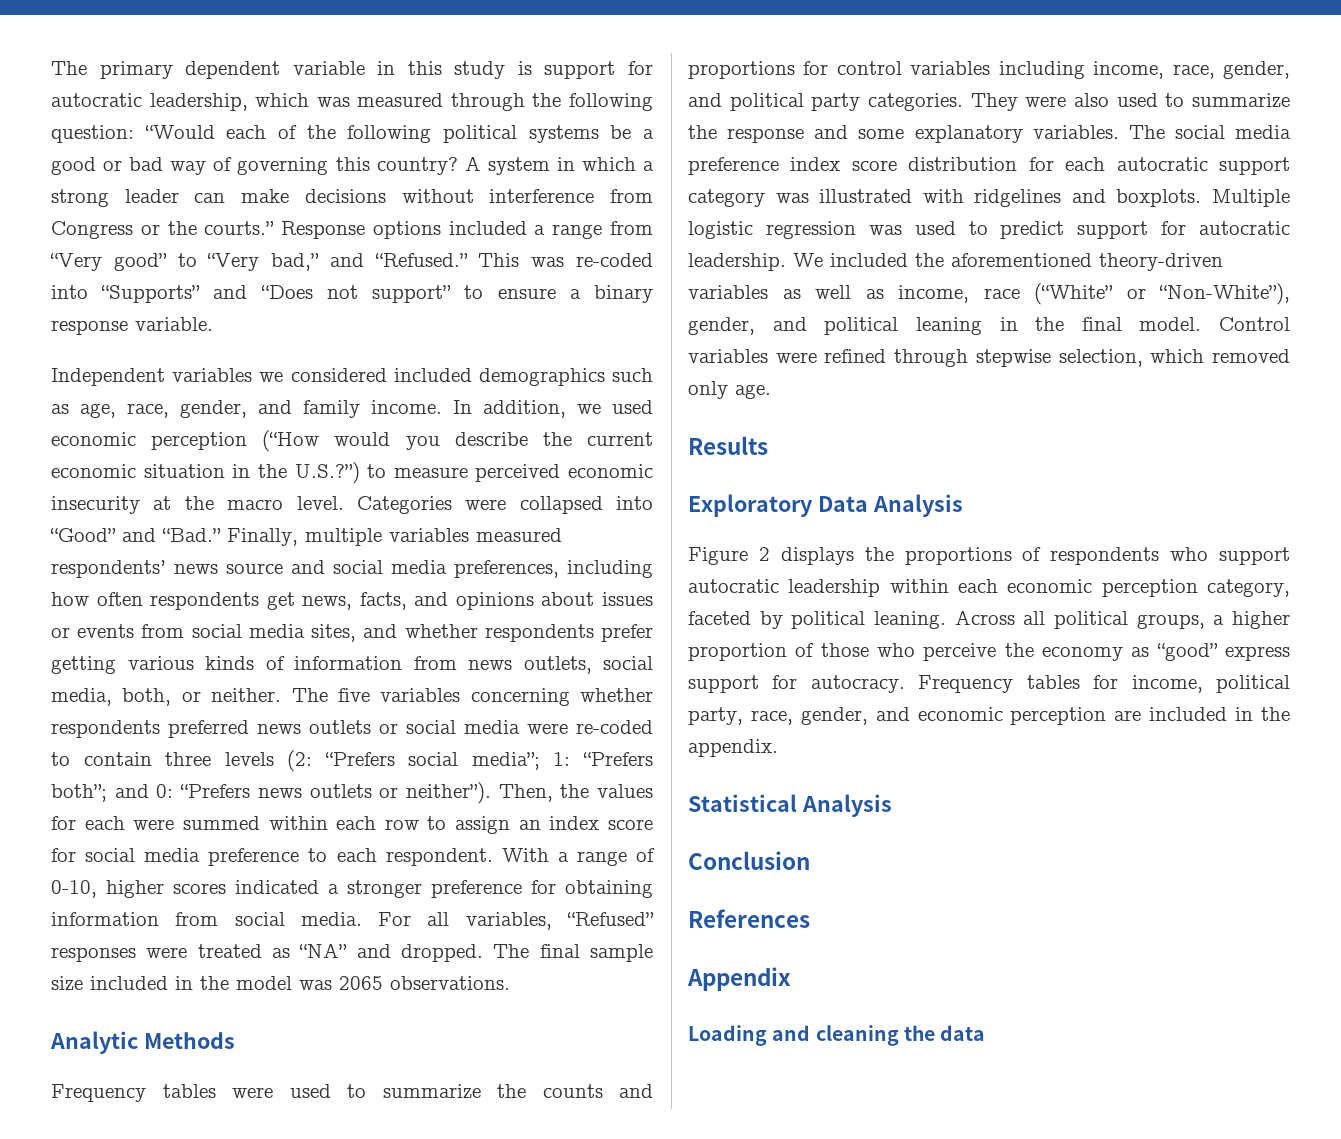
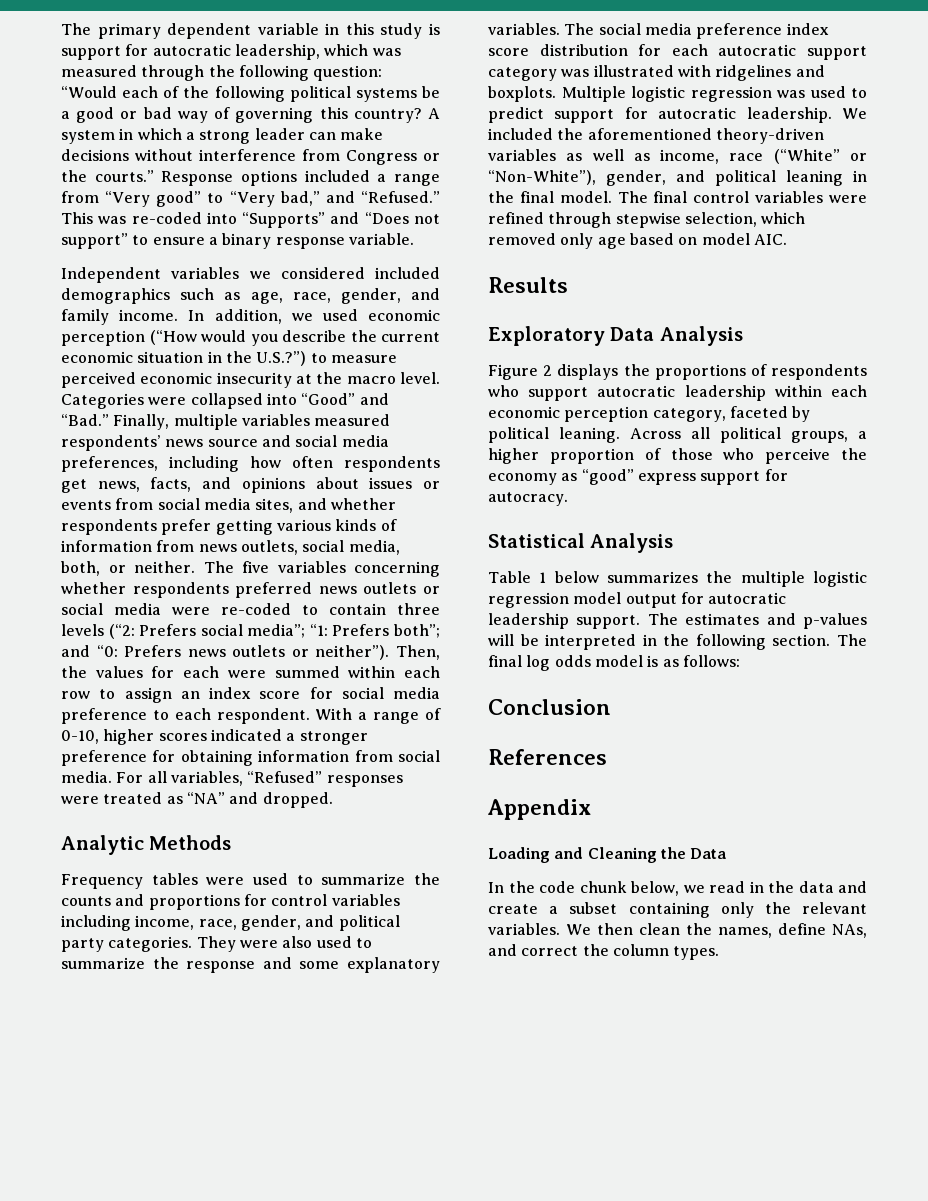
- The five variables concerning whether respondents preferred news outlets or social media were re-coded to contain three levels (2: “Prefers social media”; 1: “Prefers both”; and 0: “Prefers news outlets or neither”).
+ The five variables concerning whether respondents preferred news outlets or social media were re-coded to contain three levels (“2: Prefers social media”; “1: Prefers both”; and “0: Prefers news outlets or neither”).
- The final sample size included in the model was 2065 observations.
- Control variables were refined through stepwise selection, which removed only age.
+ The final control variables were refined through stepwise selection, which removed only age based on model AIC.
- Across all political groups, a higher proportion of those who perceive the economy as “good” express support for autocracy. Frequency tables for income, political party, race, gender, and economic perception are included in the appendix.
+ Across all political groups, a higher proportion of those who perceive the economy as “good” express support for autocracy.
  Statistical Analysis
+ Table 1 below summarizes the multiple logistic regression model output for autocratic leadership support. The estimates and p-values will be interpreted in the following section. The final log odds model is as follows:
- Loading and cleaning the data
+ Loading and Cleaning the Data
+ In the code chunk below, we read in the data and create a subset containing only the relevant variables. We then clean the names, define NAs, and correct the column types.

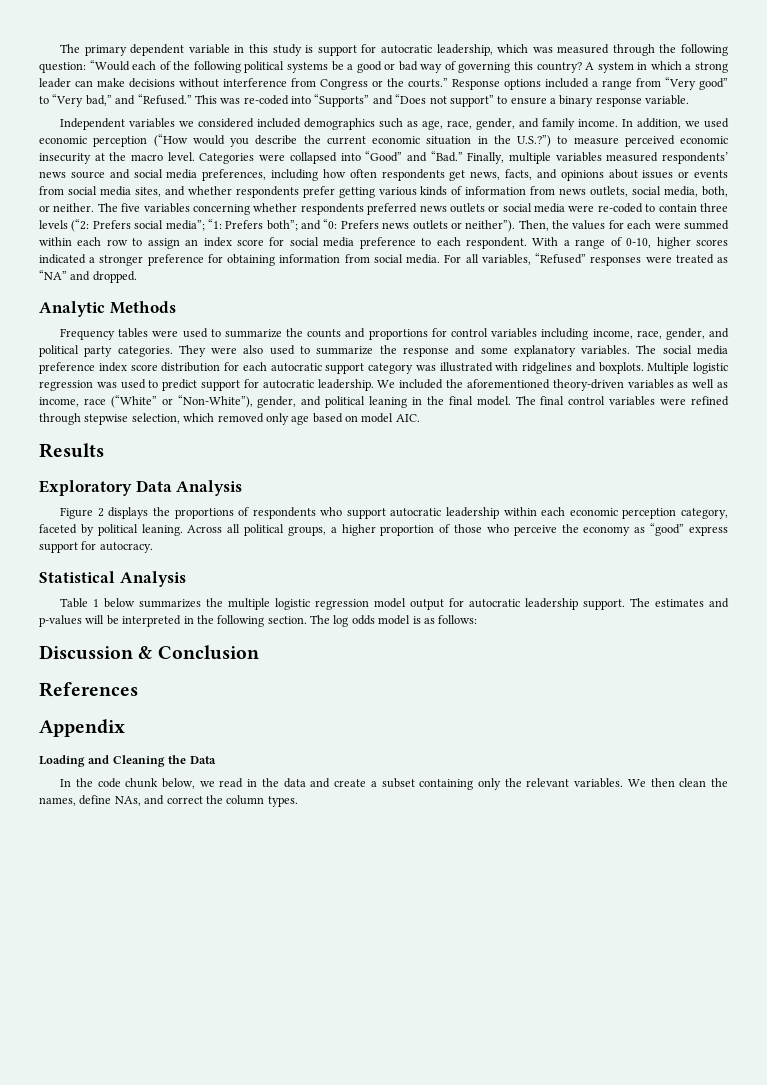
- The final log odds model is as follows:
+ The log odds model is as follows:
- Conclusion
+ Discussion & Conclusion

